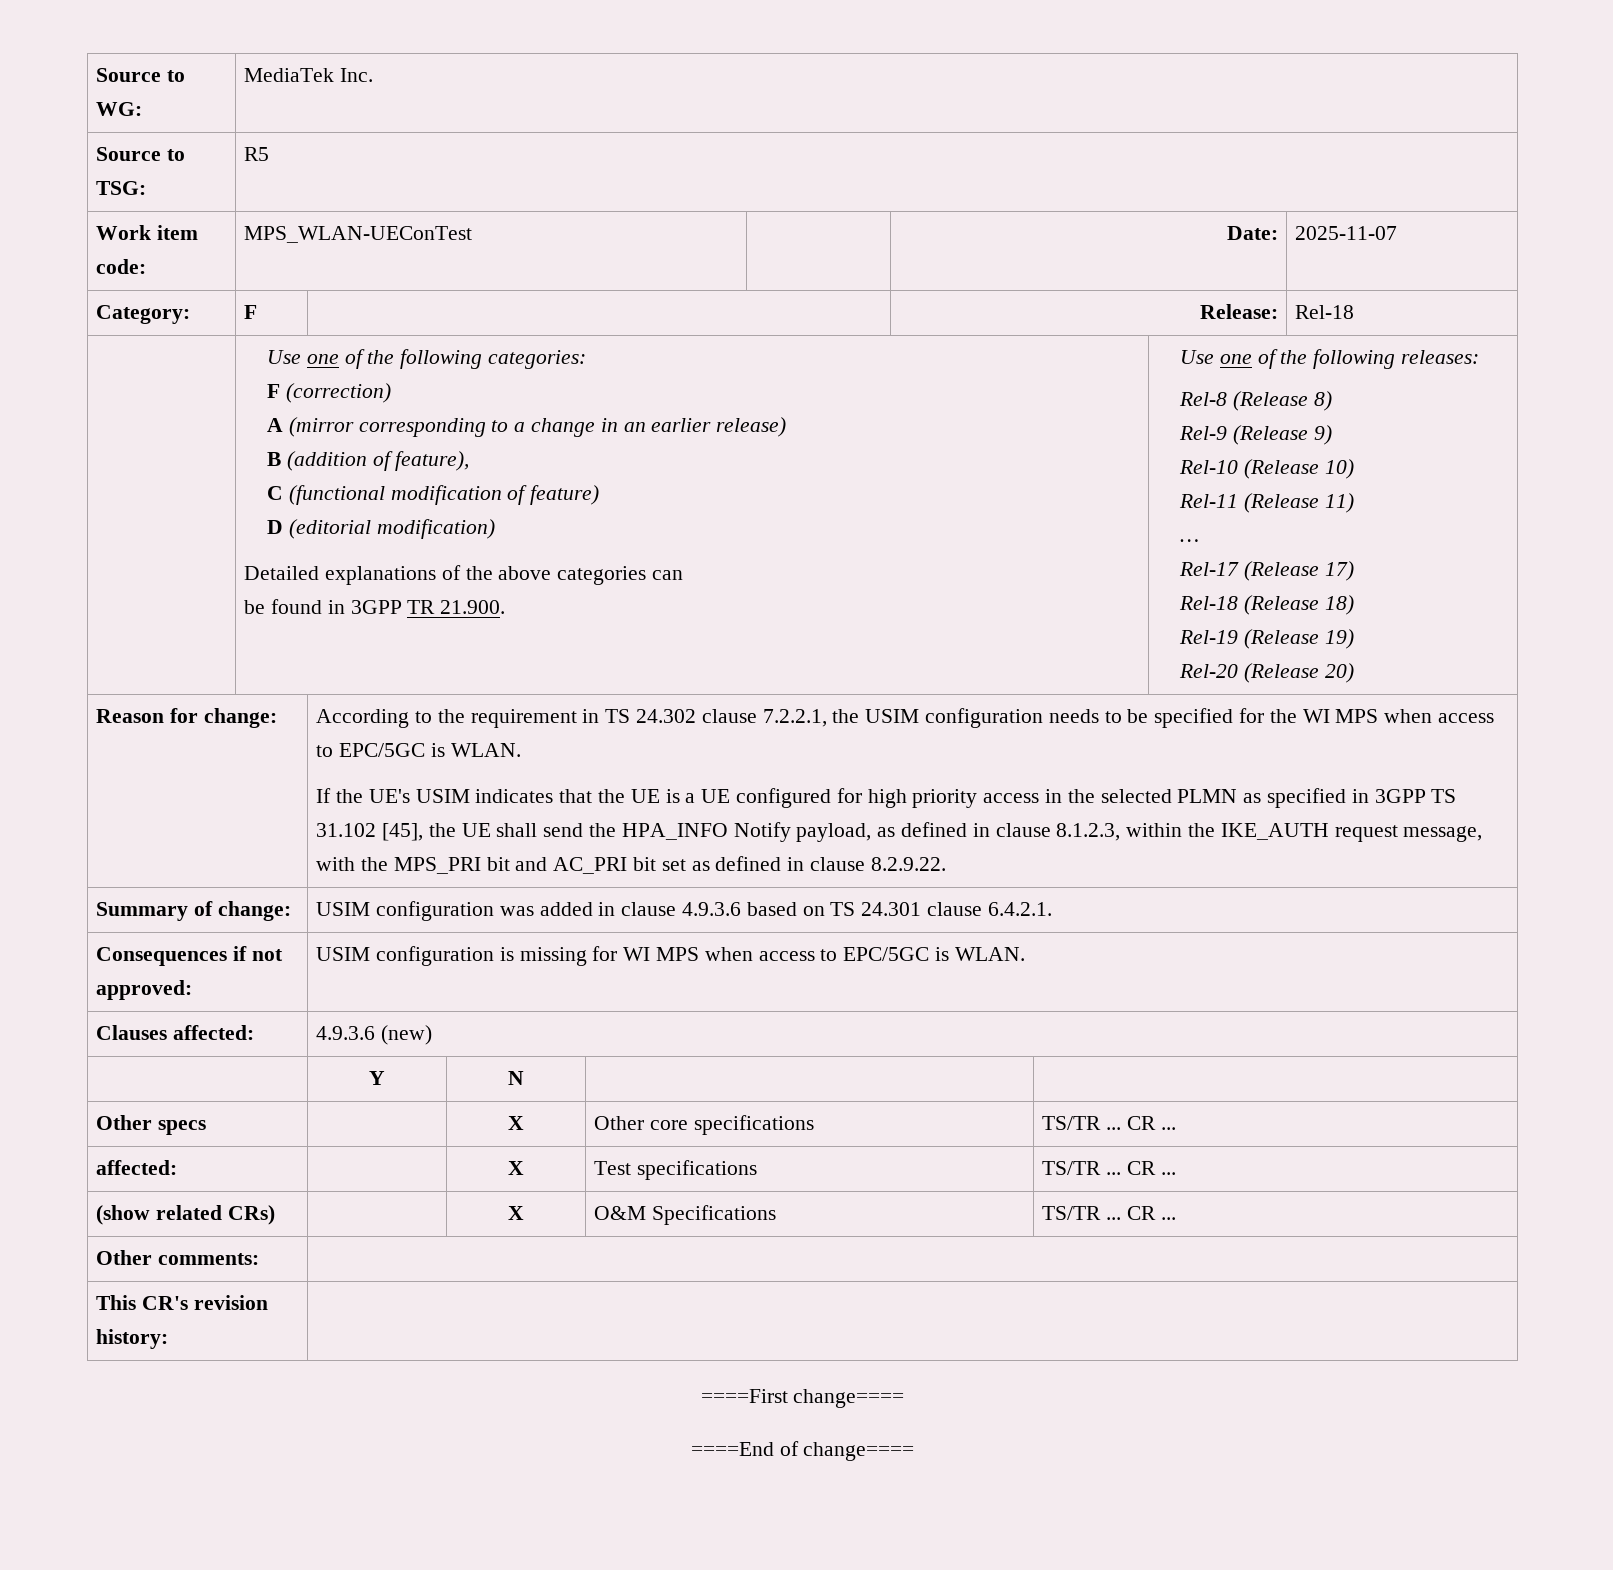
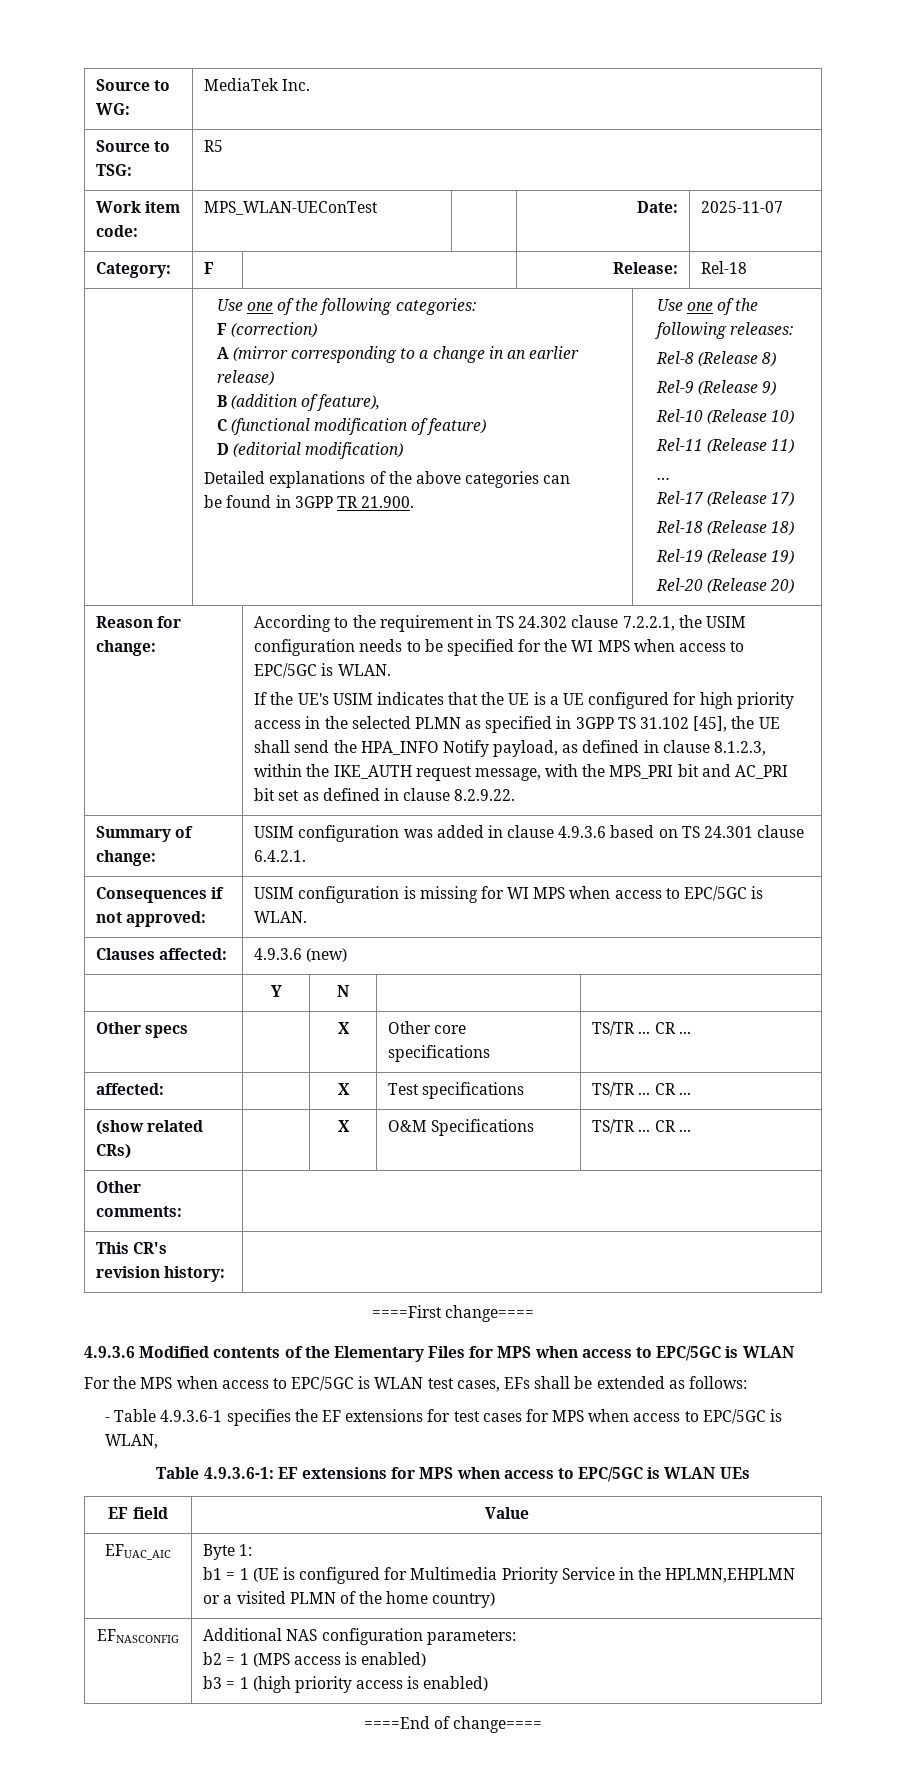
+ 4.9.3.6 Modified contents of the Elementary Files for MPS when access to EPC/5GC is WLAN
+ For the MPS when access to EPC/5GC is WLAN test cases, EFs shall be extended as follows:
+ - Table 4.9.3.6-1 specifies the EF extensions for test cases for MPS when access to EPC/5GC is WLAN,
+ Table 4.9.3.6-1: EF extensions for MPS when access to EPC/5GC is WLAN UEs
+ EF field | Value
+ EFUAC_AIC | Byte 1:
+ b1 = 1 (UE is configured for Multimedia Priority Service in the HPLMN,EHPLMN or a visited PLMN of the home country)
+ EFNASCONFIG | Additional NAS configuration parameters:
+ b2 = 1 (MPS access is enabled)
+ b3 = 1 (high priority access is enabled)

